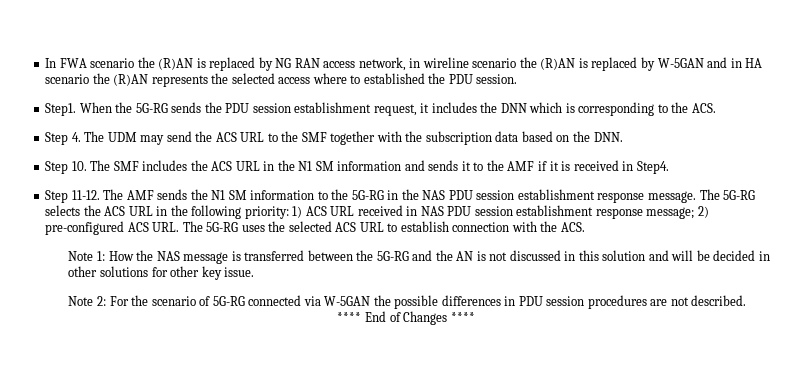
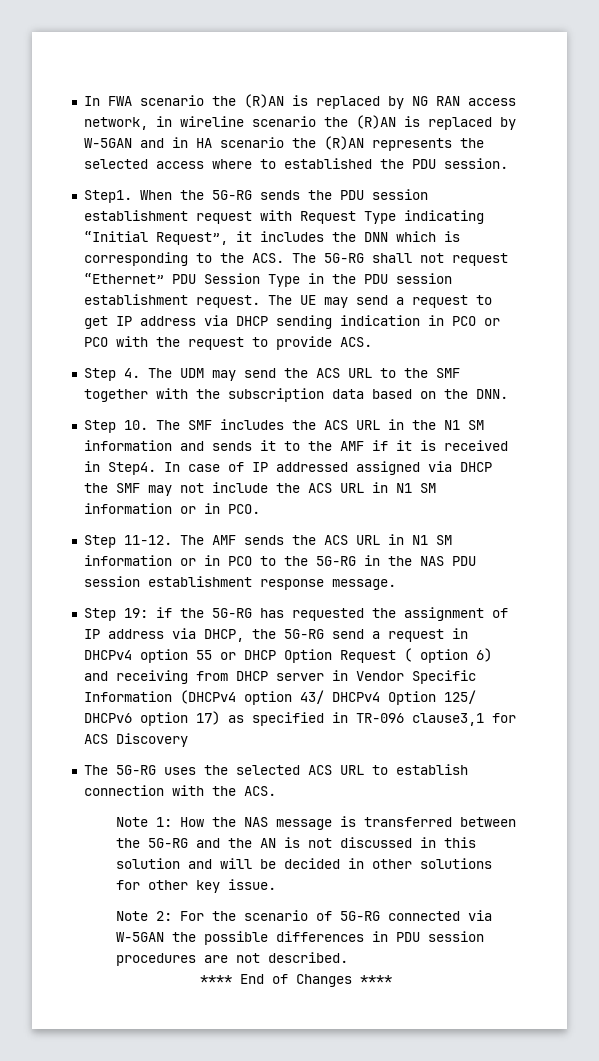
- When the 5G-RG sends the PDU session establishment request, it includes the DNN which is corresponding to the ACS.
+ When the 5G-RG sends the PDU session establishment request with Request Type indicating “Initial Request”, it includes the DNN which is corresponding to the ACS. The 5G-RG shall not request “Ethernet” PDU Session Type in the PDU session establishment request. The UE may send a request to get IP address via DHCP sending indication in PCO or PCO with the request to provide ACS.
+ In case of IP addressed assigned via DHCP the SMF may not include the ACS URL in N1 SM information or in PCO.
- The AMF sends the N1 SM information to the 5G-RG in the NAS PDU session establishment response message. The 5G-RG selects the ACS URL in the following priority: 1) ACS URL received in NAS PDU session establishment response message; 2) pre-configured ACS URL. The 5G-RG uses the selected ACS URL to establish connection with the ACS.
+ The AMF sends the ACS URL in N1 SM information or in PCO to the 5G-RG in the NAS PDU session establishment response message.
+ Step 19: if the 5G-RG has requested the assignment of IP address via DHCP, the 5G-RG send a request in DHCPv4 option 55 or DHCP Option Request ( option 6) and receiving from DHCP server in Vendor Specific Information (DHCPv4 option 43/ DHCPv4 Option 125/ DHCPv6 option 17) as specified in TR-096 clause3,1 for ACS Discovery
+ The 5G-RG uses the selected ACS URL to establish connection with the ACS.

